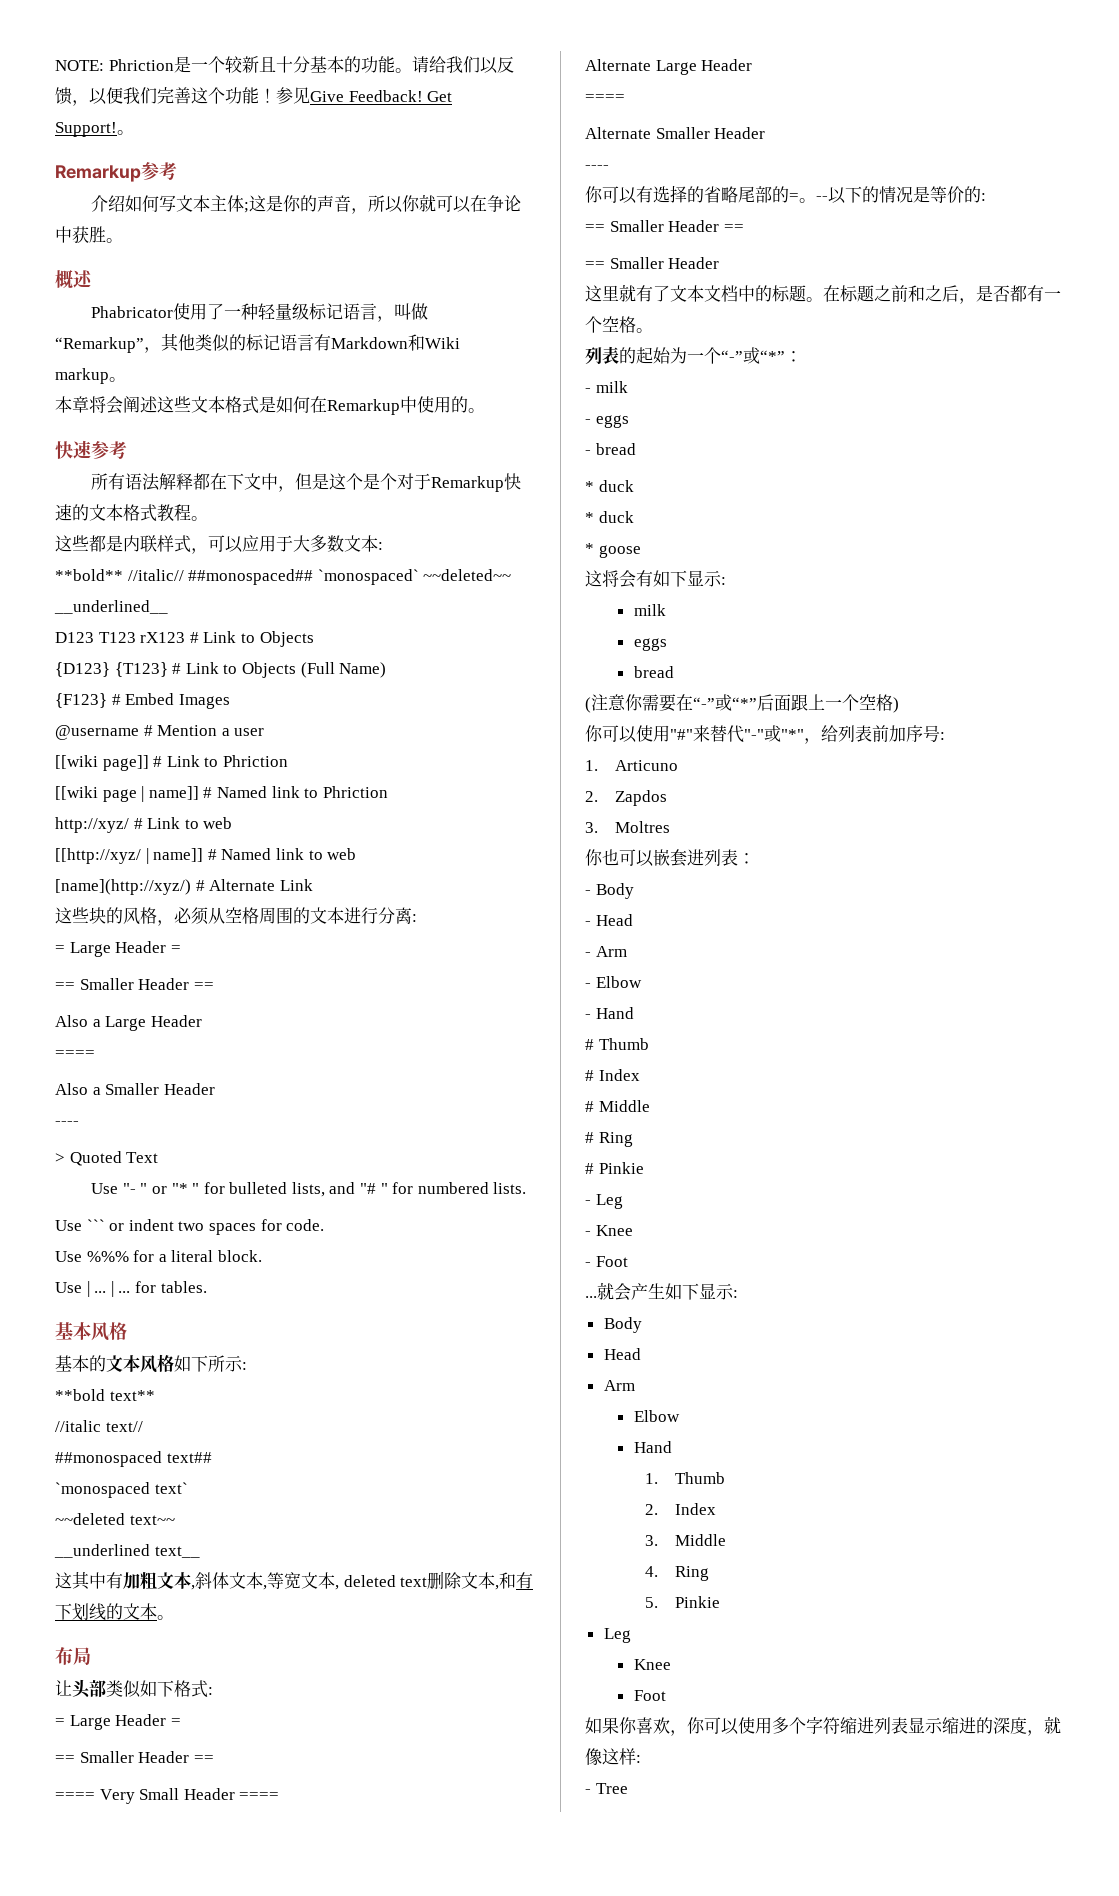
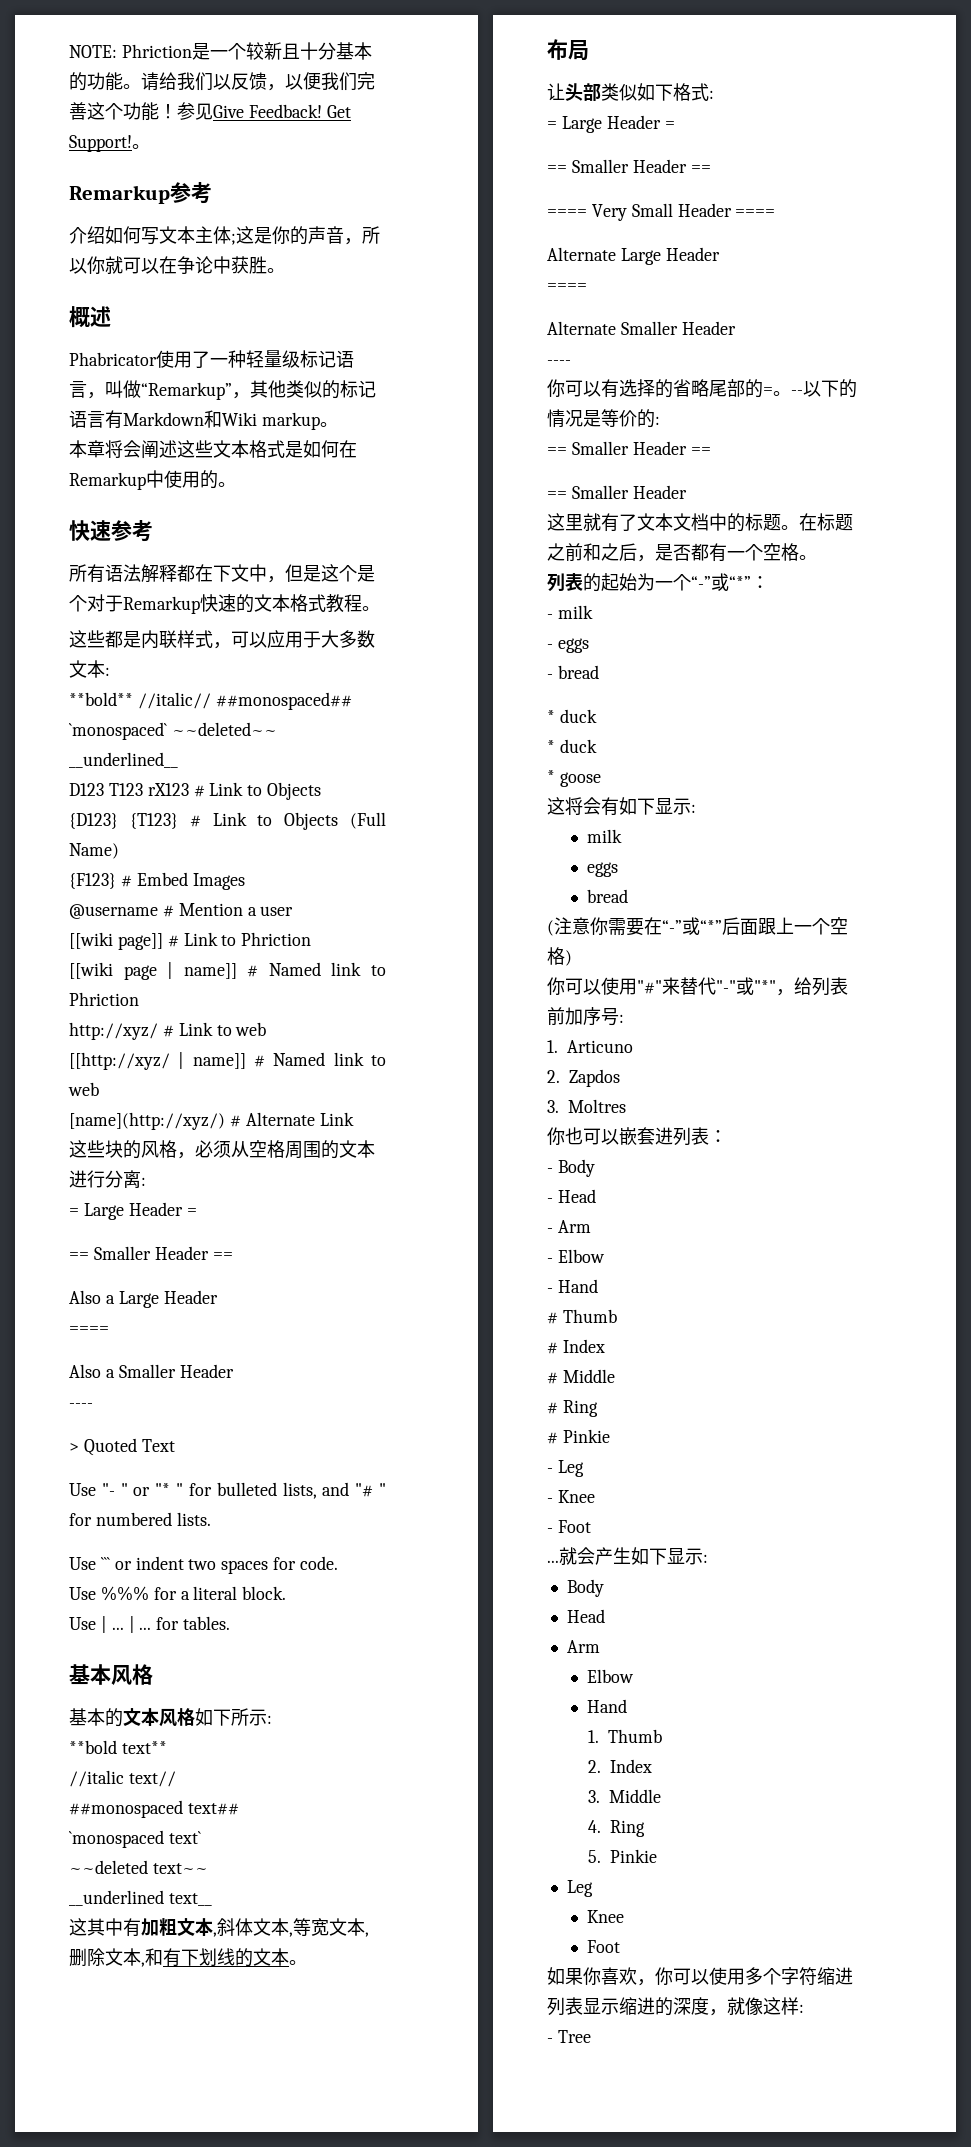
- 这其中有加粗文本,斜体文本,等宽文本, deleted text删除文本,和有下划线的文本。
+ 这其中有加粗文本,斜体文本,等宽文本,删除文本,和有下划线的文本。

